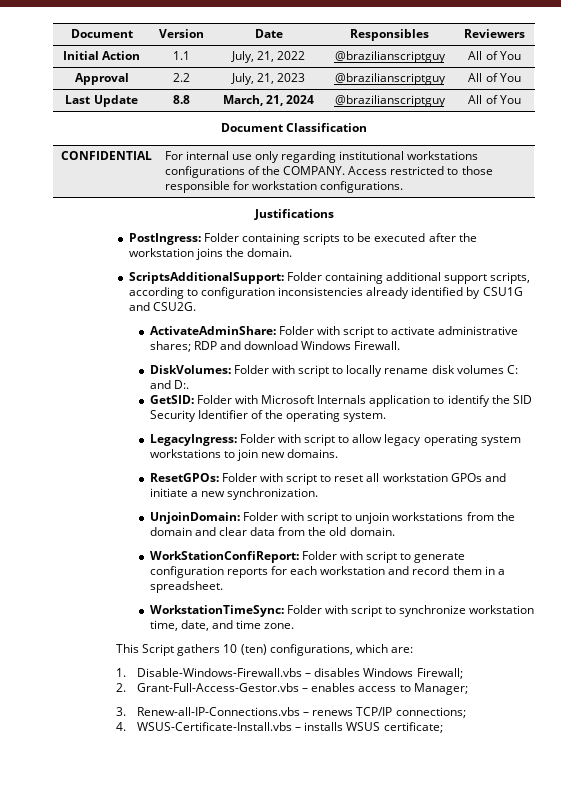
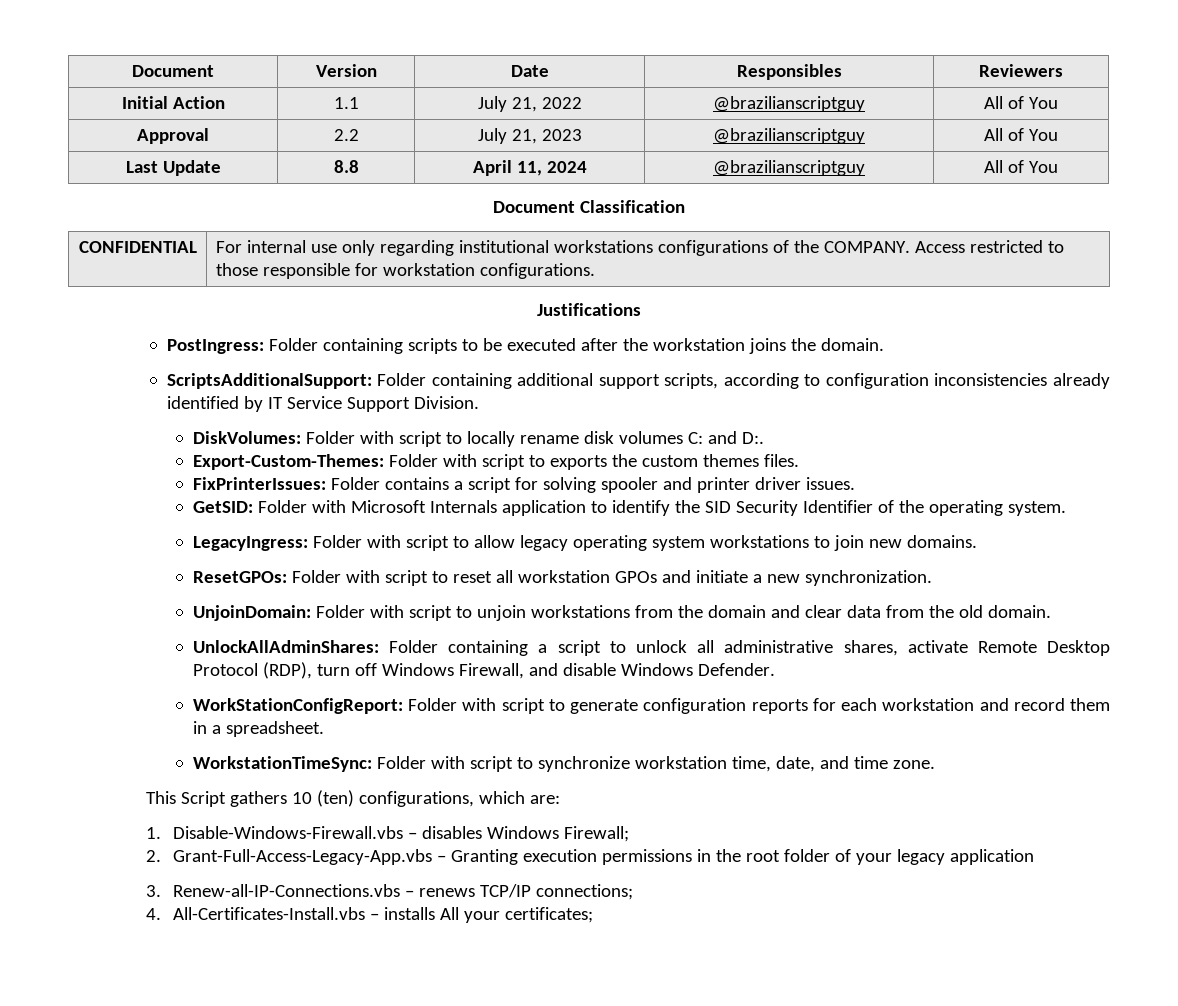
- Initial Action | 1.1 | July, 21, 2022 | @brazilianscriptguy | All of You
+ Initial Action | 1.1 | July 21, 2022 | @brazilianscriptguy | All of You
- Approval | 2.2 | July, 21, 2023 | @brazilianscriptguy | All of You
+ Approval | 2.2 | July 21, 2023 | @brazilianscriptguy | All of You
- Last Update | 8.8 | March, 21, 2024 | @brazilianscriptguy | All of You
+ Last Update | 8.8 | April 11, 2024 | @brazilianscriptguy | All of You
- ScriptsAdditionalSupport: Folder containing additional support scripts, according to configuration inconsistencies already identified by CSU1G and CSU2G.
- ActivateAdminShare: Folder with script to activate administrative shares; RDP and download Windows Firewall.
+ ScriptsAdditionalSupport: Folder containing additional support scripts, according to configuration inconsistencies already identified by IT Service Support Division.
+ Export-Custom-Themes: Folder with script to exports the custom themes files.
+ FixPrinterIssues: Folder contains a script for solving spooler and printer driver issues.
- WorkStationConfiReport: Folder with script to generate configuration reports for each workstation and record them in a spreadsheet.
+ UnlockAllAdminShares: Folder containing a script to unlock all administrative shares, activate Remote Desktop Protocol (RDP), turn off Windows Firewall, and disable Windows Defender.
+ WorkStationConfigReport: Folder with script to generate configuration reports for each workstation and record them in a spreadsheet.
- 2. Grant-Full-Access-Gestor.vbs – enables access to Manager;
+ 2. Grant-Full-Access-Legacy-App.vbs – Granting execution permissions in the root folder of your legacy application
- 4. WSUS-Certificate-Install.vbs – installs WSUS certificate;
+ 4. All-Certificates-Install.vbs – installs All your certificates;

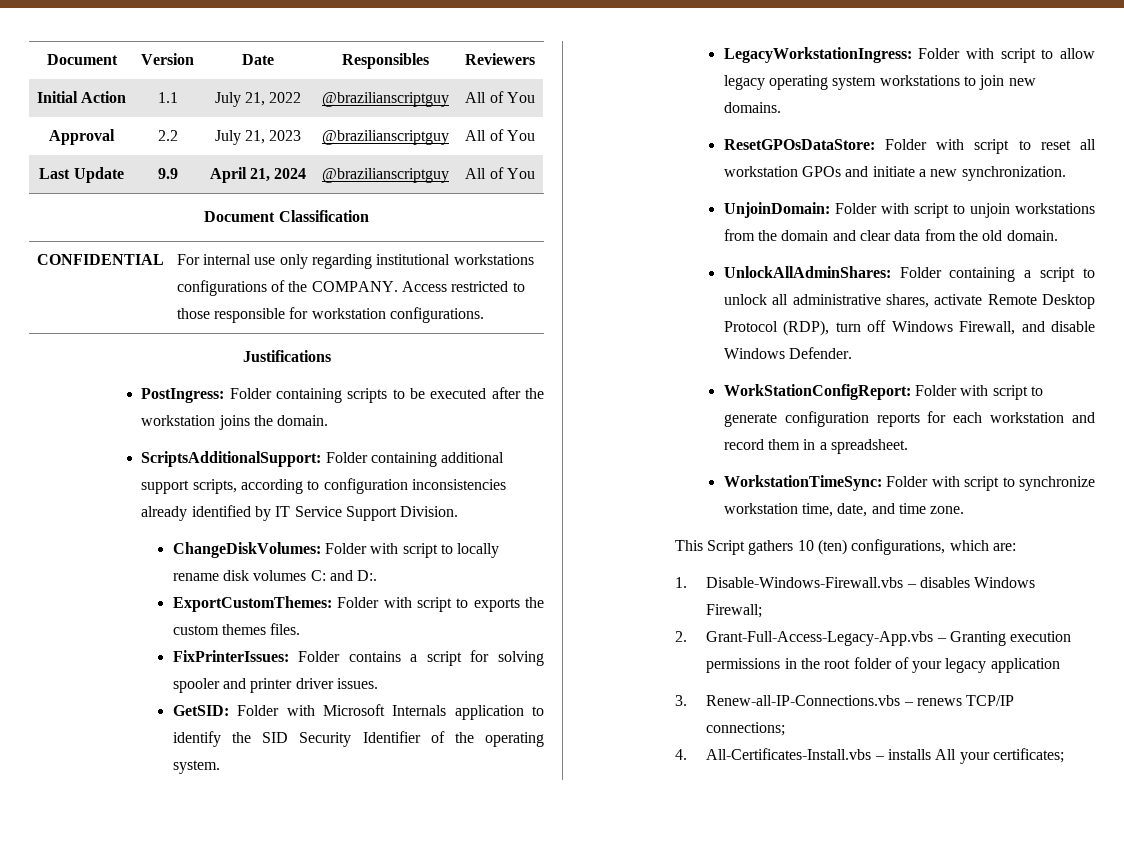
- Last Update | 8.8 | April 11, 2024 | @brazilianscriptguy | All of You
+ Last Update | 9.9 | April 21, 2024 | @brazilianscriptguy | All of You
- DiskVolumes: Folder with script to locally rename disk volumes C: and D:.
+ ChangeDiskVolumes: Folder with script to locally rename disk volumes C: and D:.
- Export-Custom-Themes: Folder with script to exports the custom themes files.
+ ExportCustomThemes: Folder with script to exports the custom themes files.
- LegacyIngress: Folder with script to allow legacy operating system workstations to join new domains.
+ LegacyWorkstationIngress: Folder with script to allow legacy operating system workstations to join new domains.
- ResetGPOs: Folder with script to reset all workstation GPOs and initiate a new synchronization.
+ ResetGPOsDataStore: Folder with script to reset all workstation GPOs and initiate a new synchronization.

